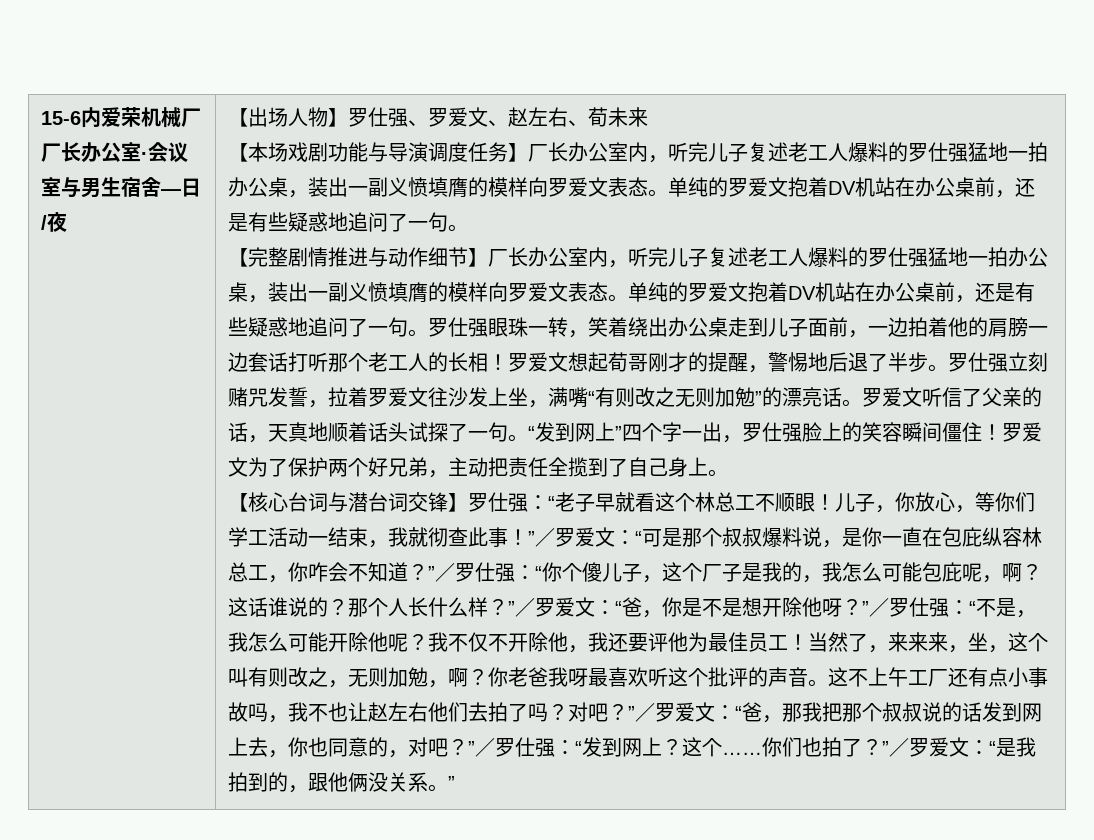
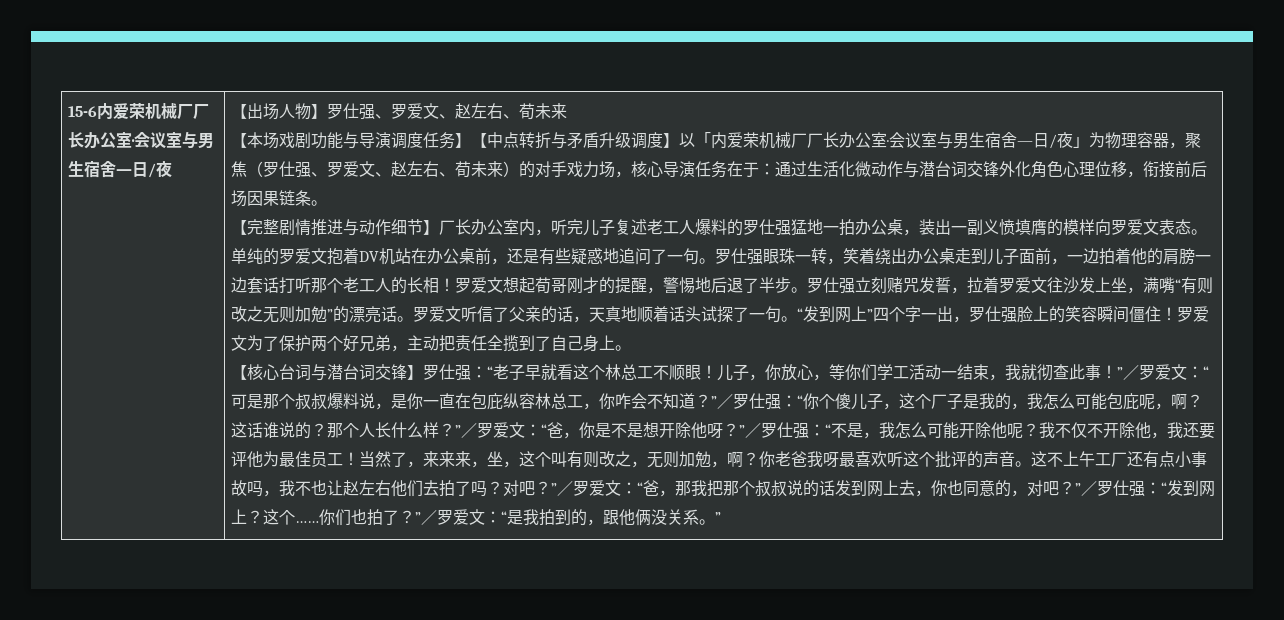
- 【本场戏剧功能与导演调度任务】厂长办公室内，听完儿子复述老工人爆料的罗仕强猛地一拍办公桌，装出一副义愤填膺的模样向罗爱文表态。单纯的罗爱文抱着DV机站在办公桌前，还是有些疑惑地追问了一句。
+ 【本场戏剧功能与导演调度任务】【中点转折与矛盾升级调度】以「内爱荣机械厂厂长办公室·会议室与男生宿舍—日/夜」为物理容器，聚焦（罗仕强、罗爱文、赵左右、荀未来）的对手戏力场，核心导演任务在于：通过生活化微动作与潜台词交锋外化角色心理位移，衔接前后场因果链条。

